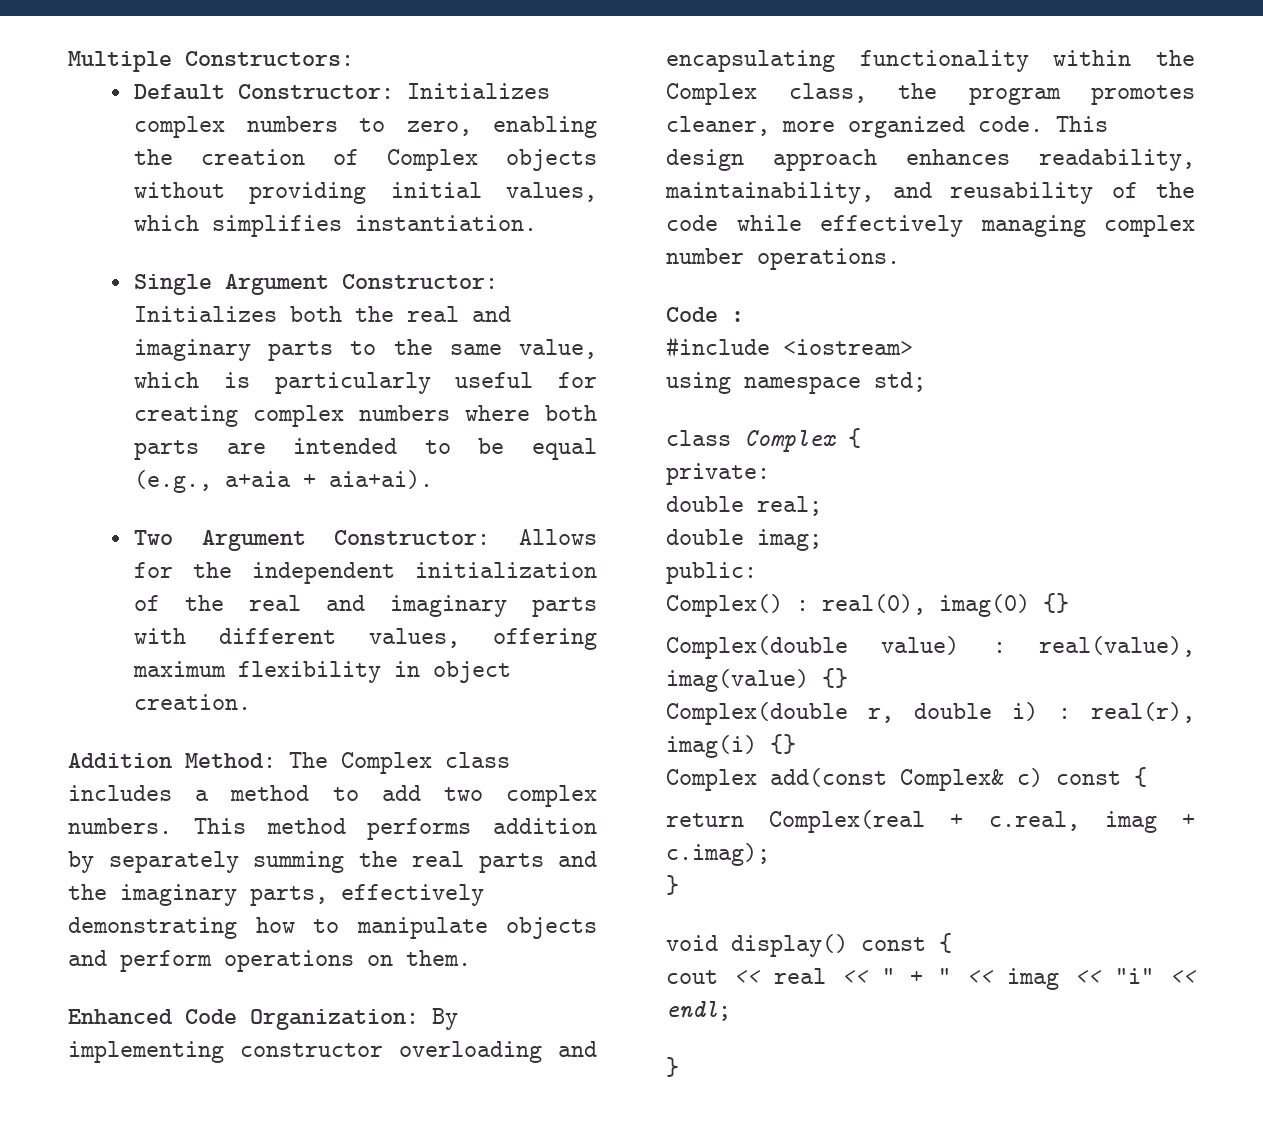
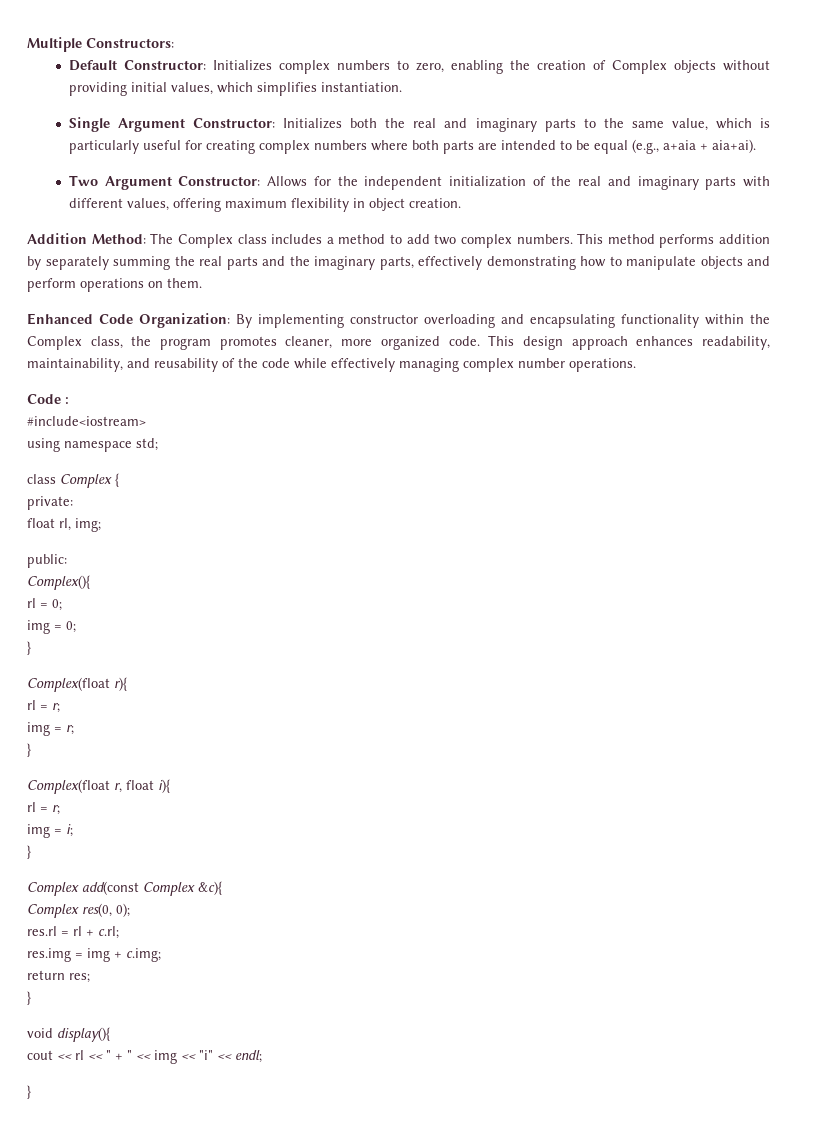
- #include <iostream>
+ #include<iostream>
- double real;
- double imag;
+ float rl, img;
  public:
- Complex() : real(0), imag(0) {}
- Complex(double value) : real(value), imag(value) {}
- Complex(double r, double i) : real(r), imag(i) {}
- Complex add(const Complex& c) const {
- return Complex(real + c.real, imag + c.imag);
+ Complex(){
+ rl = 0;
+ img = 0;
+ }
+ Complex(float r){
+ rl = r;
+ img = r;
+ }
+ Complex(float r, float i){
+ rl = r;
+ img = i;
+ }
+ Complex add(const Complex &c){
+ Complex res(0, 0);
+ res.rl = rl + c.rl;
+ res.img = img + c.img;
+ return res;
- void display() const {
+ void display(){
- cout << real << " + " << imag << "i" << endl;
+ cout << rl << " + " << img << "i" << endl;

